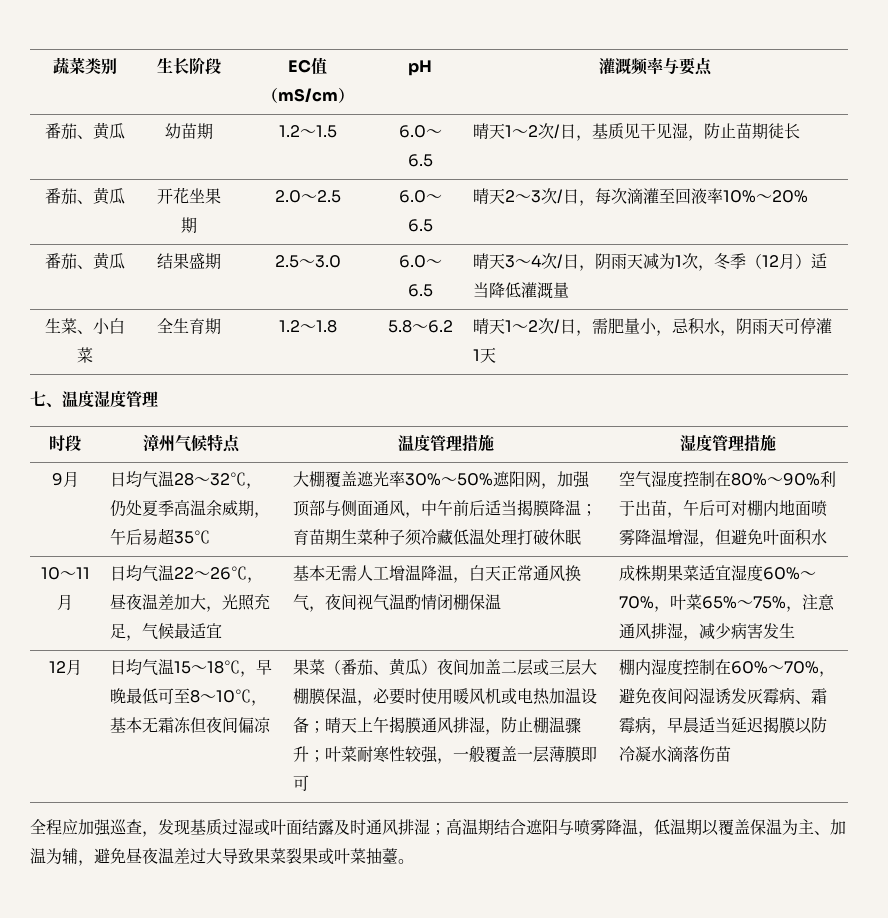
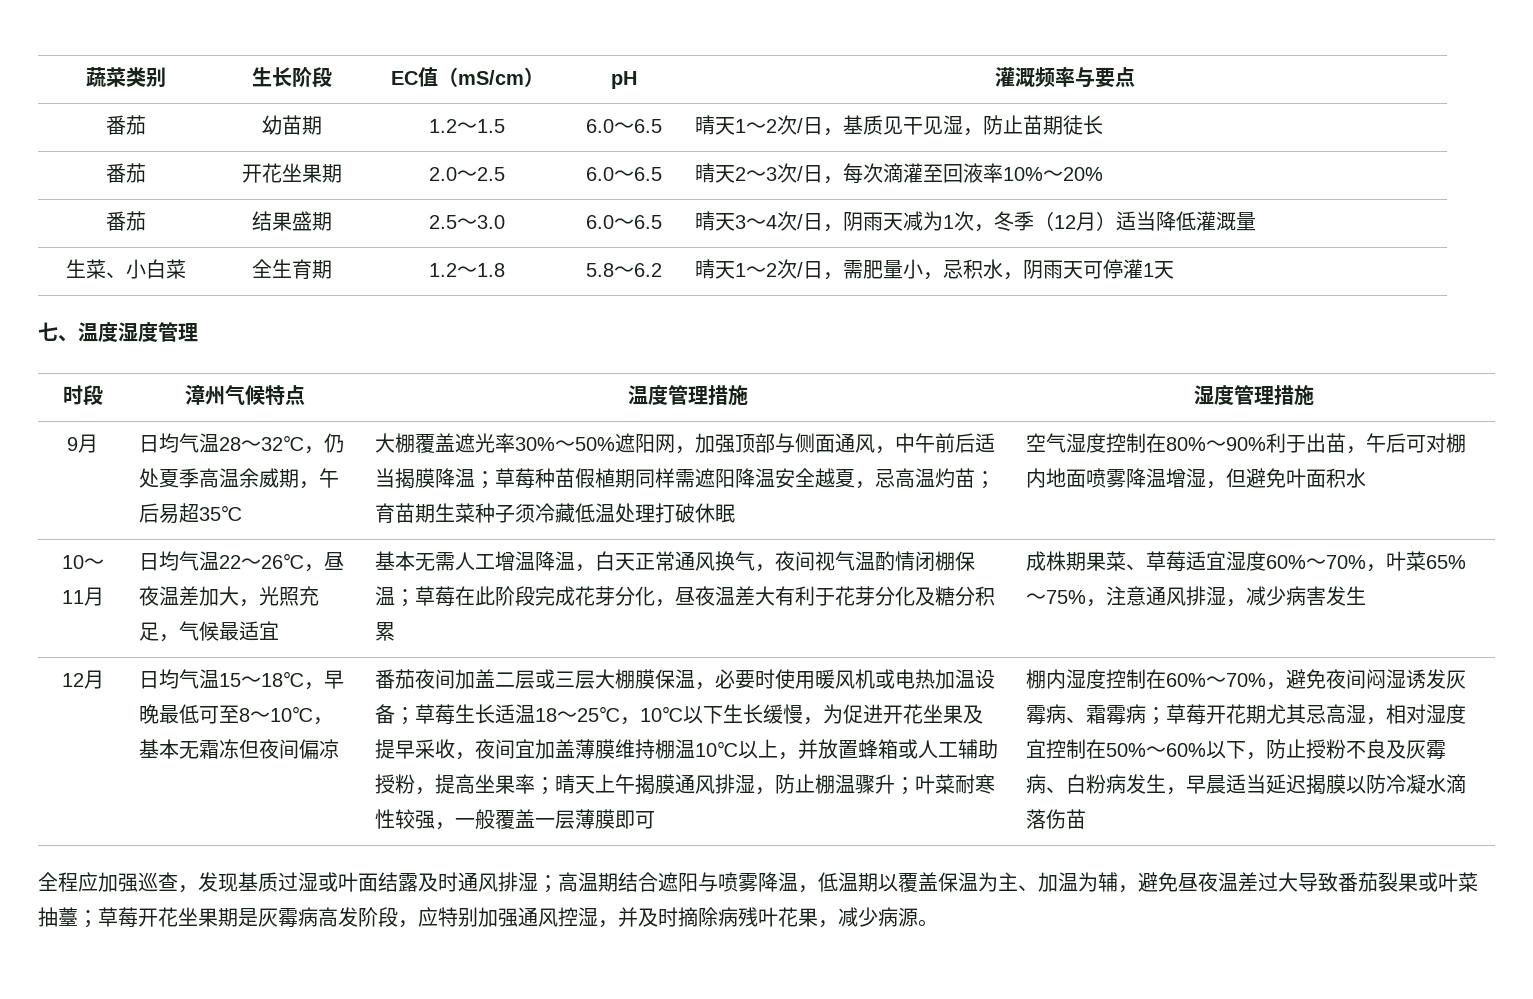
- 番茄、黄瓜 | 幼苗期 | 1.2～1.5 | 6.0～6.5 | 晴天1～2次/日，基质见干见湿，防止苗期徒长
+ 番茄 | 幼苗期 | 1.2～1.5 | 6.0～6.5 | 晴天1～2次/日，基质见干见湿，防止苗期徒长
- 番茄、黄瓜 | 开花坐果期 | 2.0～2.5 | 6.0～6.5 | 晴天2～3次/日，每次滴灌至回液率10%～20%
+ 番茄 | 开花坐果期 | 2.0～2.5 | 6.0～6.5 | 晴天2～3次/日，每次滴灌至回液率10%～20%
- 番茄、黄瓜 | 结果盛期 | 2.5～3.0 | 6.0～6.5 | 晴天3～4次/日，阴雨天减为1次，冬季（12月）适当降低灌溉量
+ 番茄 | 结果盛期 | 2.5～3.0 | 6.0～6.5 | 晴天3～4次/日，阴雨天减为1次，冬季（12月）适当降低灌溉量
- 大棚覆盖遮光率30%～50%遮阳网，加强顶部与侧面通风，中午前后适当揭膜降温；育苗期生菜种子须冷藏低温处理打破休眠
+ 大棚覆盖遮光率30%～50%遮阳网，加强顶部与侧面通风，中午前后适当揭膜降温；草莓种苗假植期同样需遮阳降温安全越夏，忌高温灼苗；育苗期生菜种子须冷藏低温处理打破休眠
- 基本无需人工增温降温，白天正常通风换气，夜间视气温酌情闭棚保温
+ 基本无需人工增温降温，白天正常通风换气，夜间视气温酌情闭棚保温；草莓在此阶段完成花芽分化，昼夜温差大有利于花芽分化及糖分积累
- 成株期果菜适宜湿度60%～70%，叶菜65%～75%，注意通风排湿，减少病害发生
+ 成株期果菜、草莓适宜湿度60%～70%，叶菜65%～75%，注意通风排湿，减少病害发生
- 果菜（番茄、黄瓜）夜间加盖二层或三层大棚膜保温，必要时使用暖风机或电热加温设备；晴天上午揭膜通风排湿，防止棚温骤升；叶菜耐寒性较强，一般覆盖一层薄膜即可
+ 番茄夜间加盖二层或三层大棚膜保温，必要时使用暖风机或电热加温设备；草莓生长适温18～25℃，10℃以下生长缓慢，为促进开花坐果及提早采收，夜间宜加盖薄膜维持棚温10℃以上，并放置蜂箱或人工辅助授粉，提高坐果率；晴天上午揭膜通风排湿，防止棚温骤升；叶菜耐寒性较强，一般覆盖一层薄膜即可
- 棚内湿度控制在60%～70%，避免夜间闷湿诱发灰霉病、霜霉病，早晨适当延迟揭膜以防冷凝水滴落伤苗
+ 棚内湿度控制在60%～70%，避免夜间闷湿诱发灰霉病、霜霉病；草莓开花期尤其忌高湿，相对湿度宜控制在50%～60%以下，防止授粉不良及灰霉病、白粉病发生，早晨适当延迟揭膜以防冷凝水滴落伤苗
- 全程应加强巡查，发现基质过湿或叶面结露及时通风排湿；高温期结合遮阳与喷雾降温，低温期以覆盖保温为主、加温为辅，避免昼夜温差过大导致果菜裂果或叶菜抽薹。
+ 全程应加强巡查，发现基质过湿或叶面结露及时通风排湿；高温期结合遮阳与喷雾降温，低温期以覆盖保温为主、加温为辅，避免昼夜温差过大导致番茄裂果或叶菜抽薹；草莓开花坐果期是灰霉病高发阶段，应特别加强通风控湿，并及时摘除病残叶花果，减少病源。

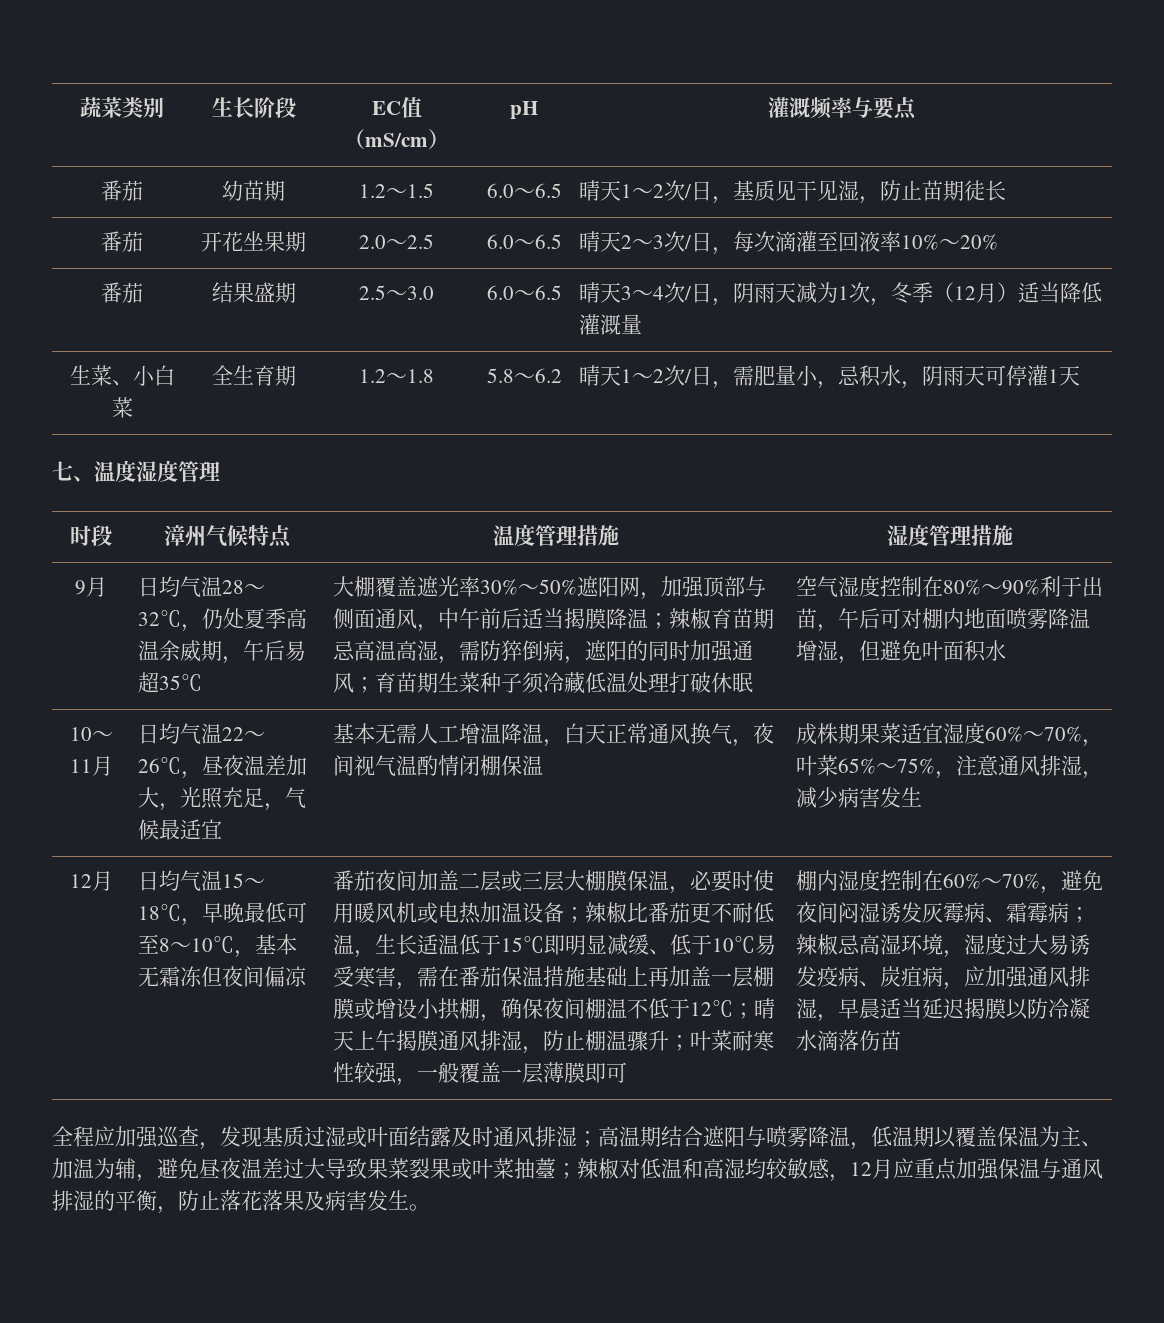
- 大棚覆盖遮光率30%～50%遮阳网，加强顶部与侧面通风，中午前后适当揭膜降温；草莓种苗假植期同样需遮阳降温安全越夏，忌高温灼苗；育苗期生菜种子须冷藏低温处理打破休眠
+ 大棚覆盖遮光率30%～50%遮阳网，加强顶部与侧面通风，中午前后适当揭膜降温；辣椒育苗期忌高温高湿，需防猝倒病，遮阳的同时加强通风；育苗期生菜种子须冷藏低温处理打破休眠
- 基本无需人工增温降温，白天正常通风换气，夜间视气温酌情闭棚保温；草莓在此阶段完成花芽分化，昼夜温差大有利于花芽分化及糖分积累
+ 基本无需人工增温降温，白天正常通风换气，夜间视气温酌情闭棚保温
- 成株期果菜、草莓适宜湿度60%～70%，叶菜65%～75%，注意通风排湿，减少病害发生
+ 成株期果菜适宜湿度60%～70%，叶菜65%～75%，注意通风排湿，减少病害发生
- 番茄夜间加盖二层或三层大棚膜保温，必要时使用暖风机或电热加温设备；草莓生长适温18～25℃，10℃以下生长缓慢，为促进开花坐果及提早采收，夜间宜加盖薄膜维持棚温10℃以上，并放置蜂箱或人工辅助授粉，提高坐果率；晴天上午揭膜通风排湿，防止棚温骤升；叶菜耐寒性较强，一般覆盖一层薄膜即可
+ 番茄夜间加盖二层或三层大棚膜保温，必要时使用暖风机或电热加温设备；辣椒比番茄更不耐低温，生长适温低于15℃即明显减缓、低于10℃易受寒害，需在番茄保温措施基础上再加盖一层棚膜或增设小拱棚，确保夜间棚温不低于12℃；晴天上午揭膜通风排湿，防止棚温骤升；叶菜耐寒性较强，一般覆盖一层薄膜即可
- 棚内湿度控制在60%～70%，避免夜间闷湿诱发灰霉病、霜霉病；草莓开花期尤其忌高湿，相对湿度宜控制在50%～60%以下，防止授粉不良及灰霉病、白粉病发生，早晨适当延迟揭膜以防冷凝水滴落伤苗
+ 棚内湿度控制在60%～70%，避免夜间闷湿诱发灰霉病、霜霉病；辣椒忌高湿环境，湿度过大易诱发疫病、炭疽病，应加强通风排湿，早晨适当延迟揭膜以防冷凝水滴落伤苗
- 全程应加强巡查，发现基质过湿或叶面结露及时通风排湿；高温期结合遮阳与喷雾降温，低温期以覆盖保温为主、加温为辅，避免昼夜温差过大导致番茄裂果或叶菜抽薹；草莓开花坐果期是灰霉病高发阶段，应特别加强通风控湿，并及时摘除病残叶花果，减少病源。
+ 全程应加强巡查，发现基质过湿或叶面结露及时通风排湿；高温期结合遮阳与喷雾降温，低温期以覆盖保温为主、加温为辅，避免昼夜温差过大导致果菜裂果或叶菜抽薹；辣椒对低温和高湿均较敏感，12月应重点加强保温与通风排湿的平衡，防止落花落果及病害发生。

